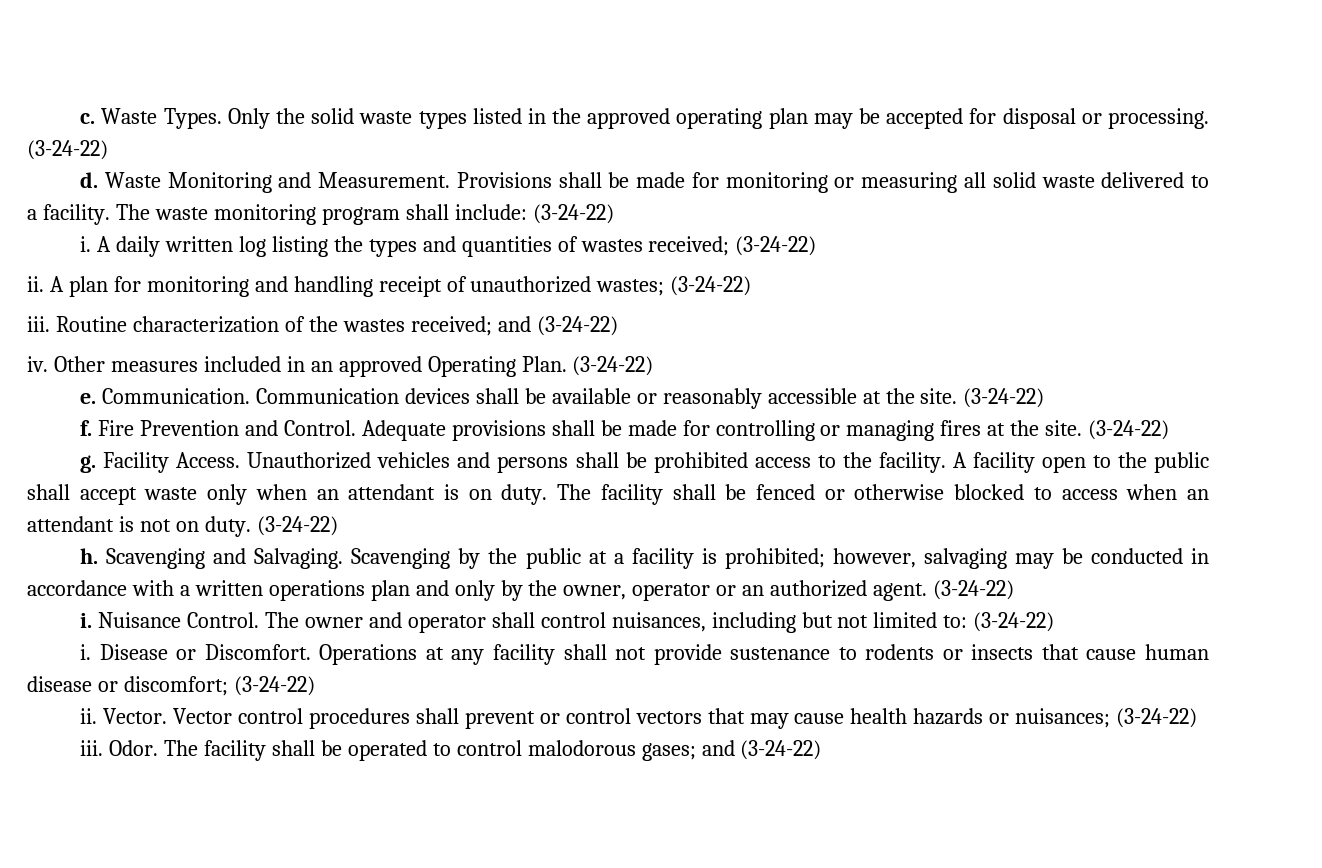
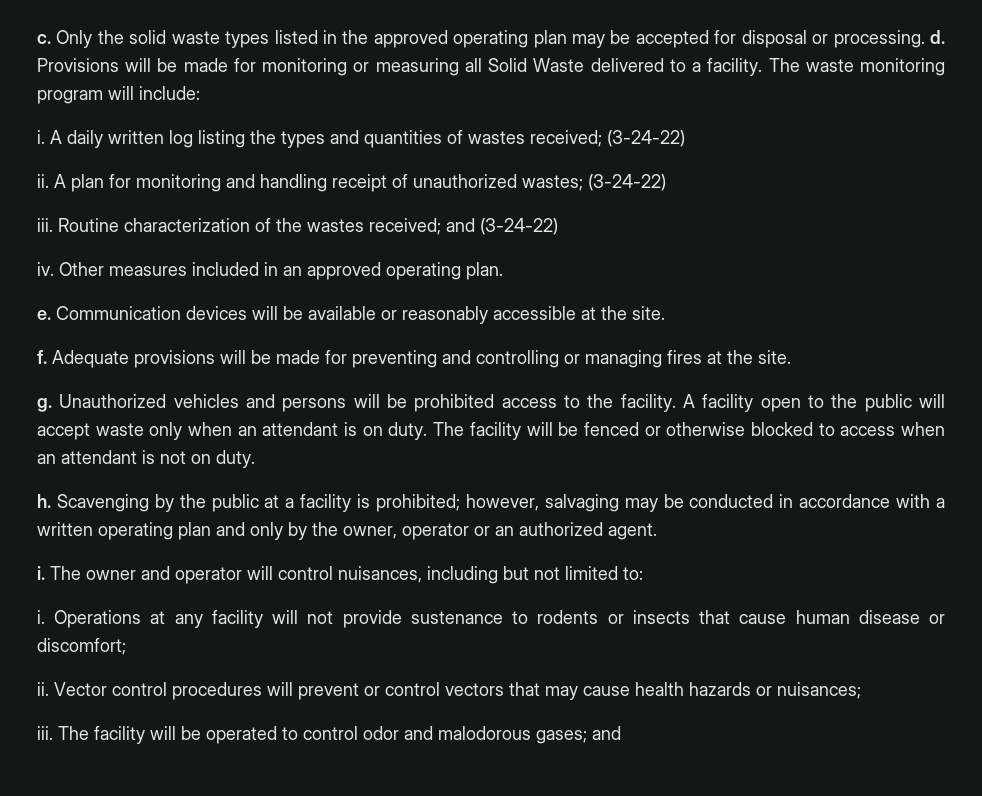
- Waste Types.
- Only the solid waste types listed in the approved operating plan may be accepted for disposal or processing. (3-24-22)
- d. Waste Monitoring and Measurement. Provisions shall be made for monitoring or measuring all solid waste delivered to a facility.
+ Only the solid waste types listed in the approved operating plan may be accepted for disposal or processing. d. Provisions will be made for monitoring or measuring all Solid Waste delivered to a facility.
- The waste monitoring program shall include: (3-24-22)
+ The waste monitoring program will include:
- Other measures included in an approved Operating Plan. (3-24-22)
+ Other measures included in an approved operating plan.
- Communication.
- Communication devices shall be available or reasonably accessible at the site. (3-24-22)
+ Communication devices will be available or reasonably accessible at the site.
- Fire Prevention and Control.
- Adequate provisions shall be made for controlling or managing fires at the site. (3-24-22)
+ Adequate provisions will be made for preventing and controlling or managing fires at the site.
- Facility Access.
- Unauthorized vehicles and persons shall be prohibited access to the facility.
+ Unauthorized vehicles and persons will be prohibited access to the facility.
- A facility open to the public shall accept waste only when an attendant is on duty.
+ A facility open to the public will accept waste only when an attendant is on duty.
- The facility shall be fenced or otherwise blocked to access when an attendant is not on duty. (3-24-22)
+ The facility will be fenced or otherwise blocked to access when an attendant is not on duty.
- Scavenging and Salvaging. Scavenging by the public at a facility is prohibited; however, salvaging may be conducted in accordance with a written operations plan and only by the owner, operator or an authorized agent. (3-24-22)
- i. Nuisance Control.
+ Scavenging by the public at a facility is prohibited; however, salvaging may be conducted in accordance with a written operating plan and only by the owner, operator or an authorized agent.
+ i.
- The owner and operator shall control nuisances, including but not limited to: (3-24-22)
- i. Disease or Discomfort.
+ The owner and operator will control nuisances, including but not limited to:
+ i.
- Operations at any facility shall not provide sustenance to rodents or insects that cause human disease or discomfort; (3-24-22)
- ii. Vector.
+ Operations at any facility will not provide sustenance to rodents or insects that cause human disease or discomfort;
+ ii.
- Vector control procedures shall prevent or control vectors that may cause health hazards or nuisances; (3-24-22)
- iii. Odor. The facility shall be operated to control malodorous gases; and (3-24-22)
+ Vector control procedures will prevent or control vectors that may cause health hazards or nuisances;
+ iii. The facility will be operated to control odor and malodorous gases; and

